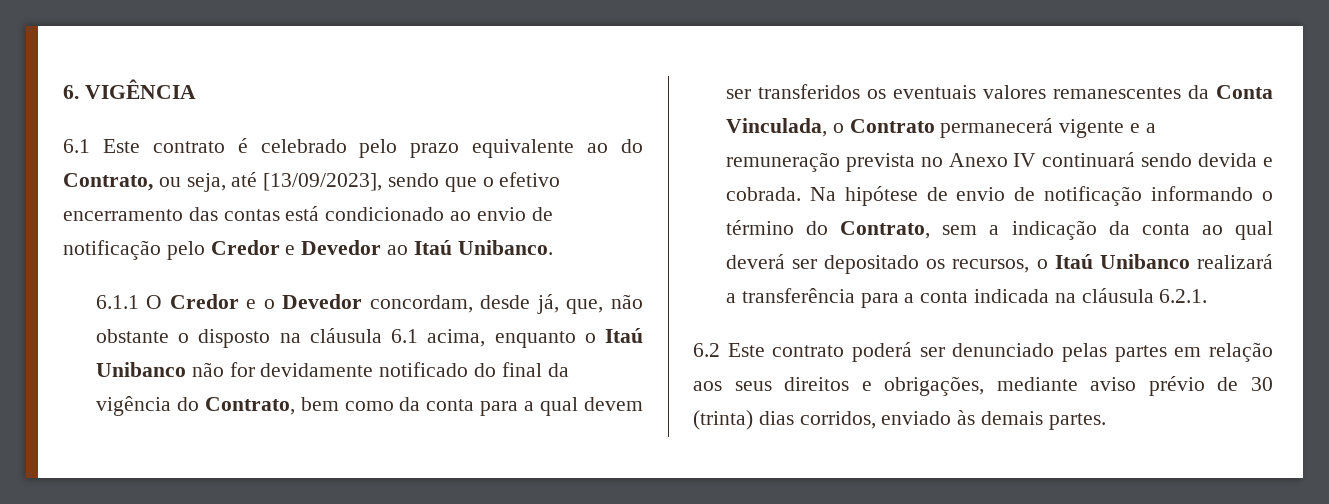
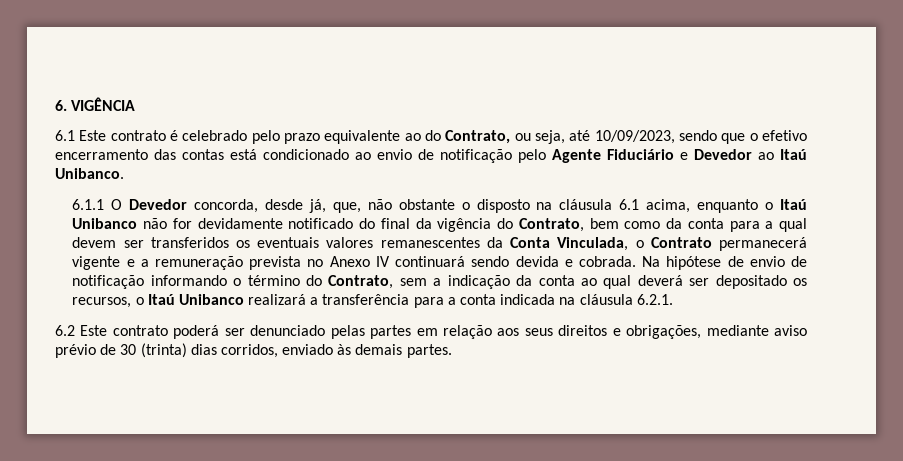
- 6.1 Este contrato é celebrado pelo prazo equivalente ao do Contrato, ou seja, até [13/09/2023], sendo que o efetivo encerramento das contas está condicionado ao envio de notificação pelo Credor e Devedor ao Itaú Unibanco.
+ 6.1 Este contrato é celebrado pelo prazo equivalente ao do Contrato, ou seja, até 10/09/2023, sendo que o efetivo encerramento das contas está condicionado ao envio de notificação pelo Agente Fiduciário e Devedor ao Itaú Unibanco.
- 6.1.1 O Credor e o Devedor concordam, desde já, que, não obstante o disposto na cláusula 6.1 acima, enquanto o Itaú Unibanco não for devidamente notificado do final da vigência do Contrato, bem como da conta para a qual devem ser transferidos os eventuais valores remanescentes da Conta Vinculada, o Contrato permanecerá vigente e a remuneração prevista no Anexo IV continuará sendo devida e cobrada.
+ 6.1.1 O Devedor concorda, desde já, que, não obstante o disposto na cláusula 6.1 acima, enquanto o Itaú Unibanco não for devidamente notificado do final da vigência do Contrato, bem como da conta para a qual devem ser transferidos os eventuais valores remanescentes da Conta Vinculada, o Contrato permanecerá vigente e a remuneração prevista no Anexo IV continuará sendo devida e cobrada.

